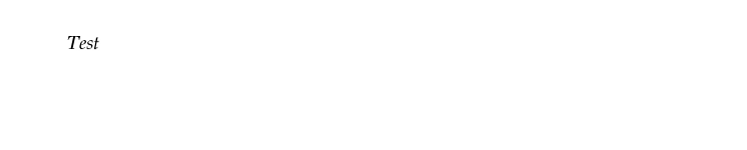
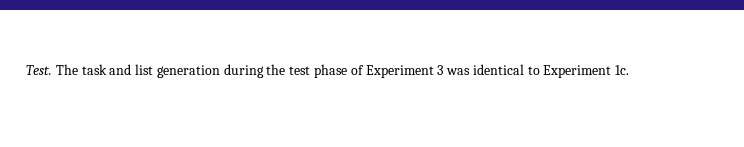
- Test
+ Test. The task and list generation during the test phase of Experiment 3 was identical to Experiment 1c.

